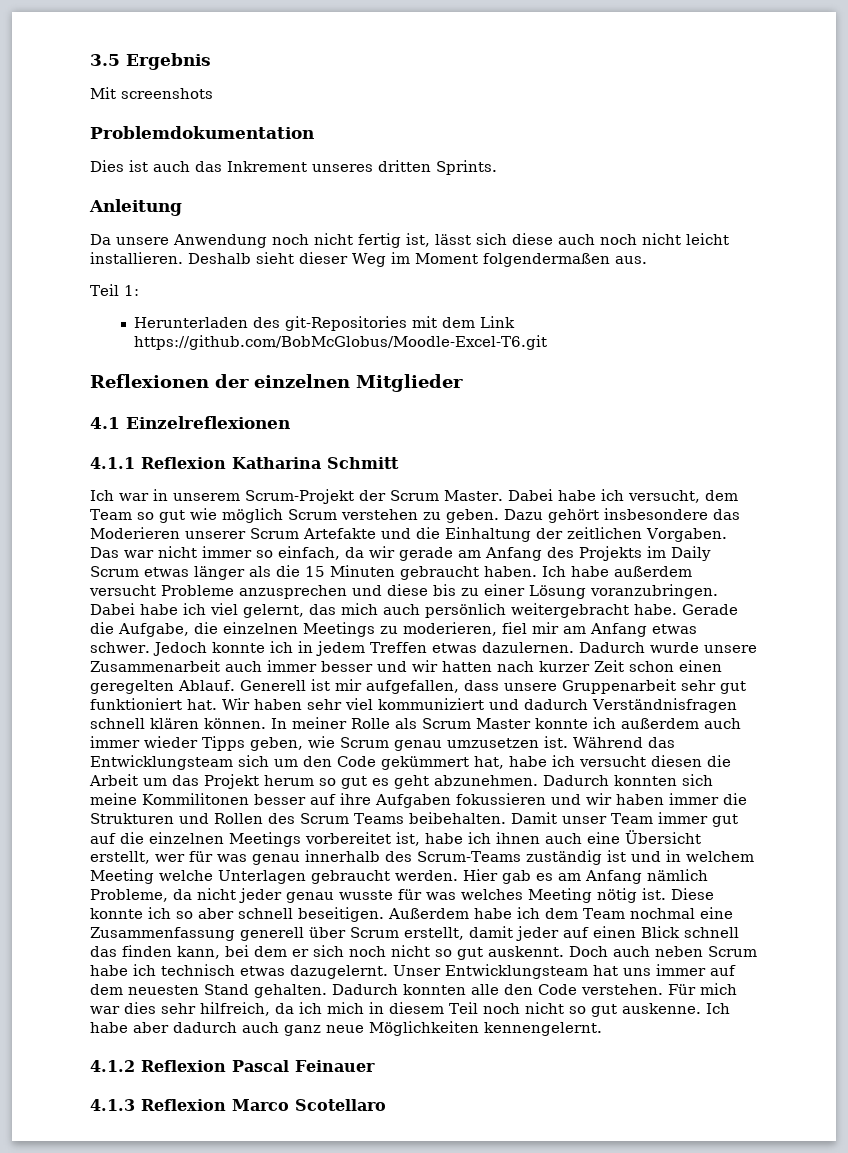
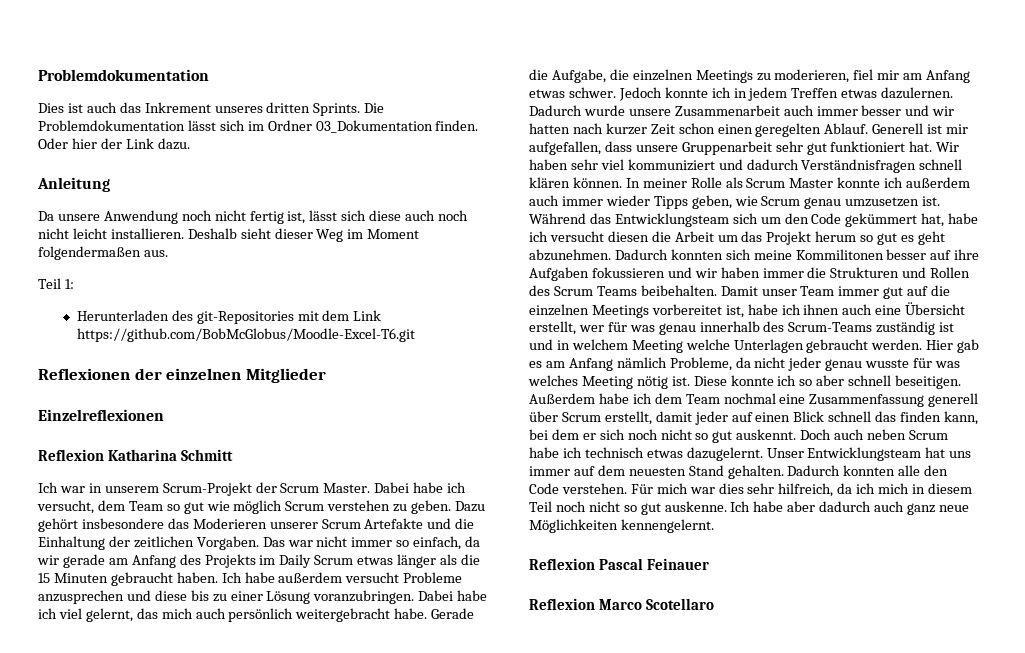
- 3.5 Ergebnis
- Mit screenshots
+ Die Problemdokumentation lässt sich im Ordner 03_Dokumentation finden. Oder hier der Link dazu.
- 4.1 Einzelreflexionen
+ Einzelreflexionen
- 4.1.1 Reflexion Katharina Schmitt
+ Reflexion Katharina Schmitt
- 4.1.2 Reflexion Pascal Feinauer
+ Reflexion Pascal Feinauer
- 4.1.3 Reflexion Marco Scotellaro
+ Reflexion Marco Scotellaro

